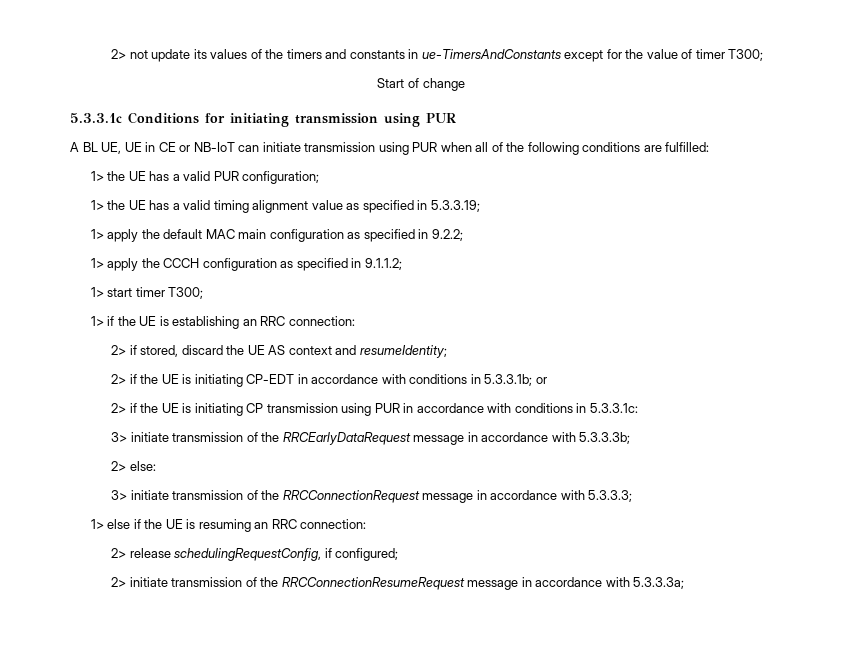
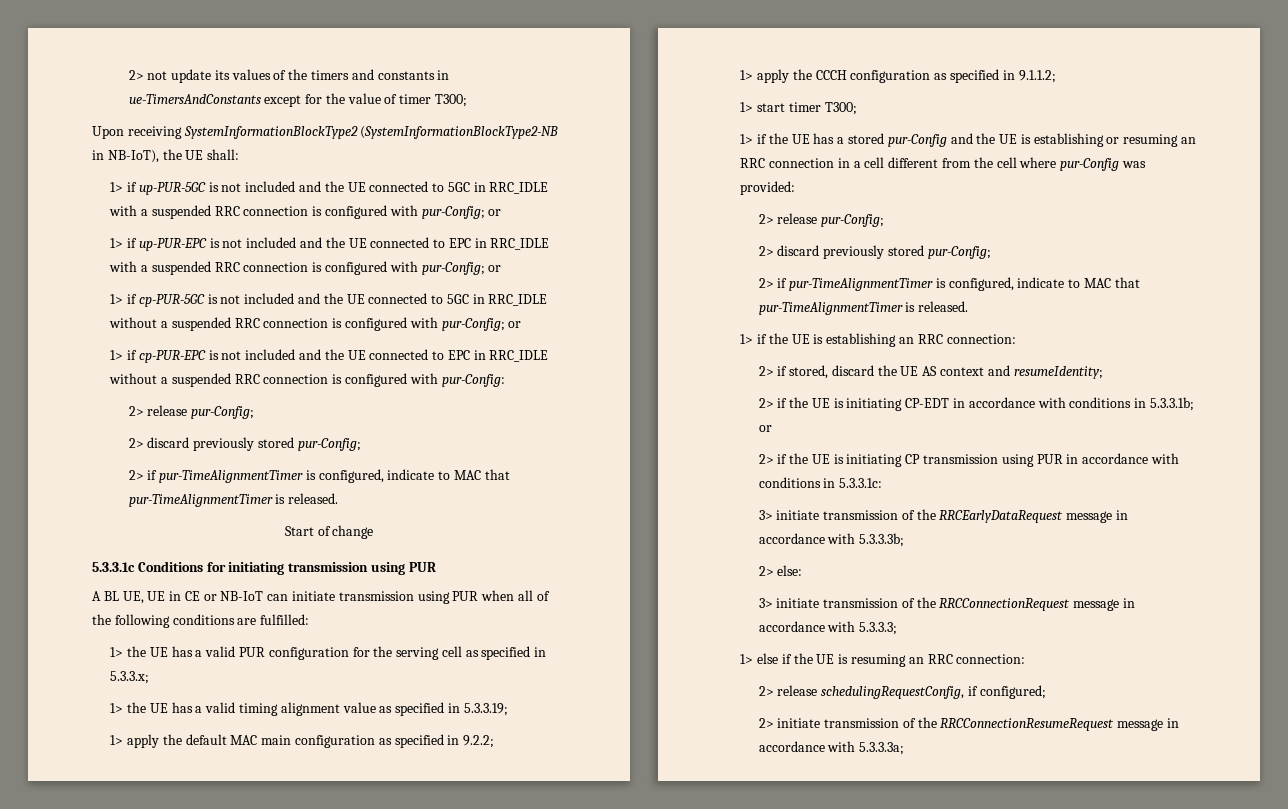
+ Upon receiving SystemInformationBlockType2 (SystemInformationBlockType2-NB in NB-IoT), the UE shall:
+ 1> if up-PUR-5GC is not included and the UE connected to 5GC in RRC_IDLE with a suspended RRC connection is configured with pur-Config; or
+ 1> if up-PUR-EPC is not included and the UE connected to EPC in RRC_IDLE with a suspended RRC connection is configured with pur-Config; or
+ 1> if cp-PUR-5GC is not included and the UE connected to 5GC in RRC_IDLE without a suspended RRC connection is configured with pur-Config; or
+ 1> if cp-PUR-EPC is not included and the UE connected to EPC in RRC_IDLE without a suspended RRC connection is configured with pur-Config:
+ 2> release pur-Config;
+ 2> discard previously stored pur-Config;
+ 2> if pur-TimeAlignmentTimer is configured, indicate to MAC that pur-TimeAlignmentTimer is released.
- 1> the UE has a valid PUR configuration;
+ 1> the UE has a valid PUR configuration for the serving cell as specified in 5.3.3.x;
+ 1> if the UE has a stored pur-Config and the UE is establishing or resuming an RRC connection in a cell different from the cell where pur-Config was provided:
+ 2> release pur-Config;
+ 2> discard previously stored pur-Config;
+ 2> if pur-TimeAlignmentTimer is configured, indicate to MAC that pur-TimeAlignmentTimer is released.

